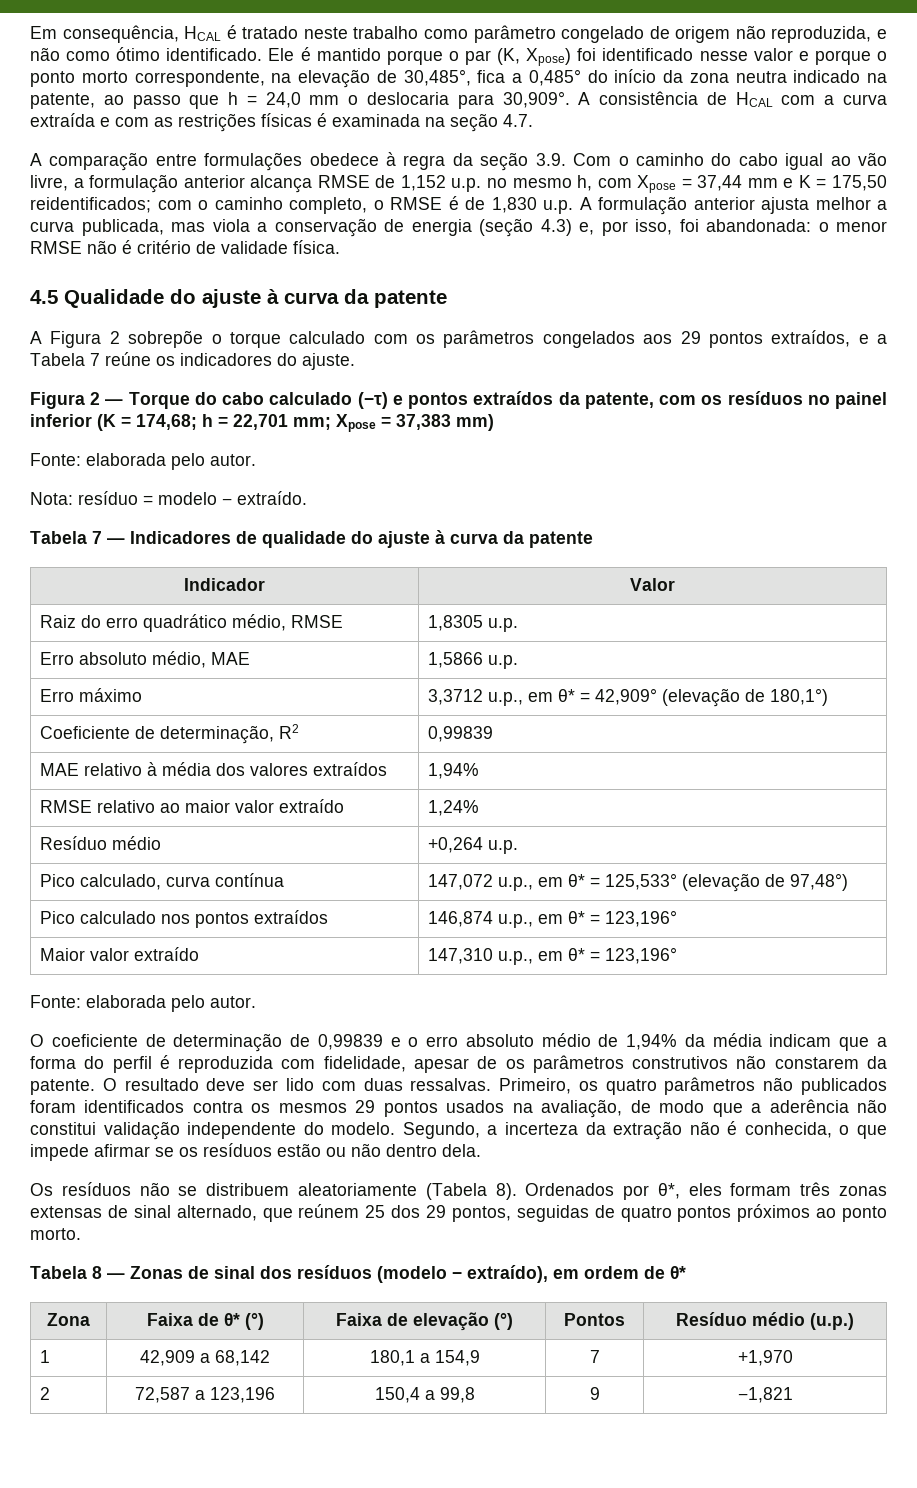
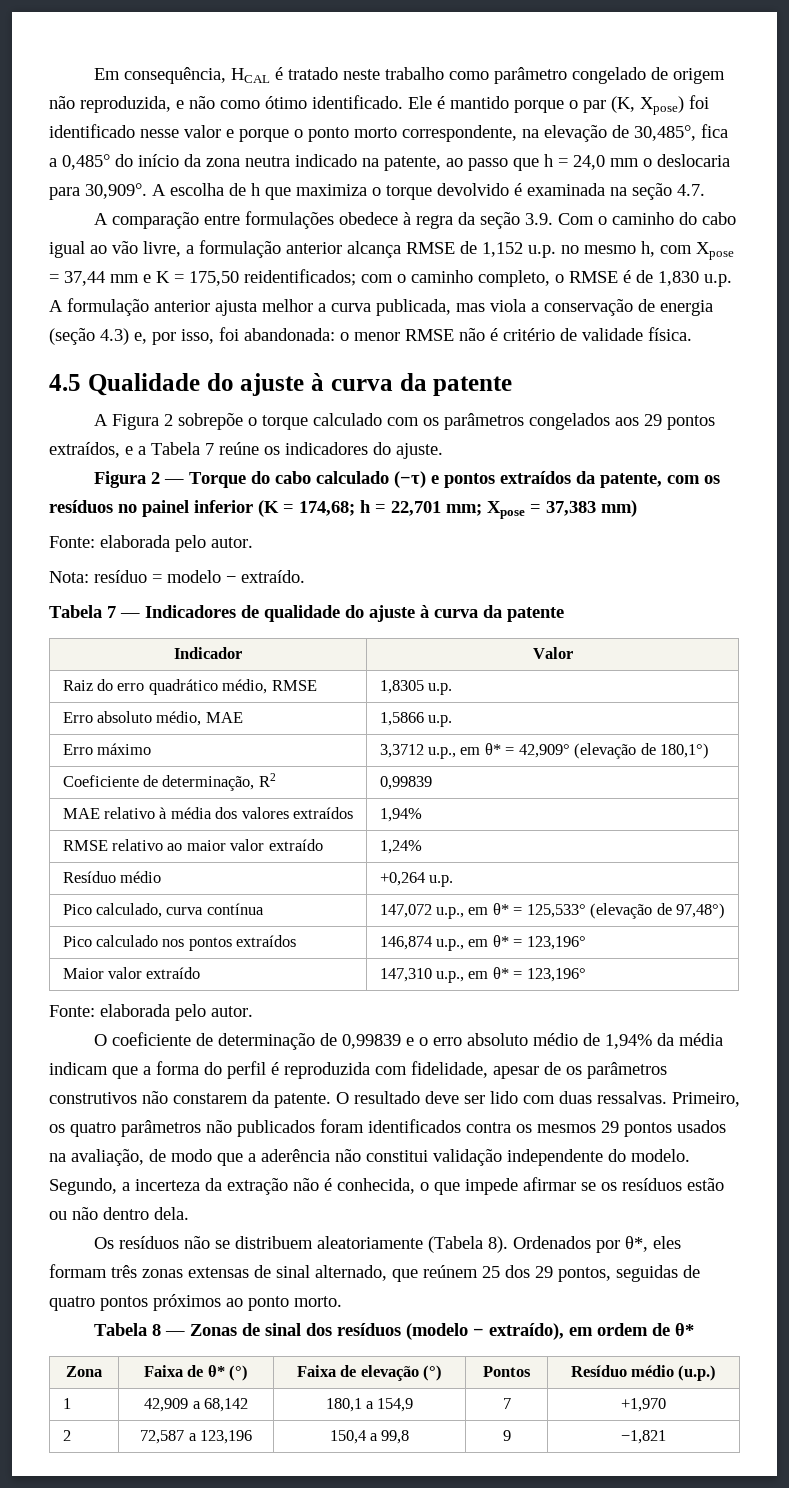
- A consistência de HCAL com a curva extraída e com as restrições físicas é examinada na seção 4.7.
+ A escolha de h que maximiza o torque devolvido é examinada na seção 4.7.

